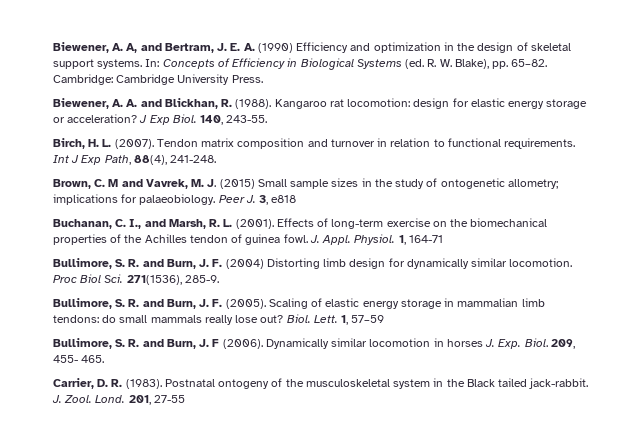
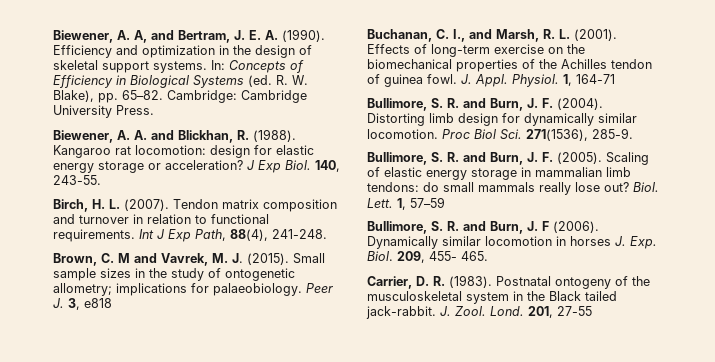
- Biewener, A. A, and Bertram, J. E. A. (1990) Efficiency and optimization in the design of skeletal support systems.
+ Biewener, A. A, and Bertram, J. E. A. (1990). Efficiency and optimization in the design of skeletal support systems.
- Brown, C. M and Vavrek, M. J. (2015) Small sample sizes in the study of ontogenetic allometry; implications for palaeobiology.
+ Brown, C. M and Vavrek, M. J. (2015). Small sample sizes in the study of ontogenetic allometry; implications for palaeobiology.
- Bullimore, S. R. and Burn, J. F. (2004) Distorting limb design for dynamically similar locomotion.
+ Bullimore, S. R. and Burn, J. F. (2004). Distorting limb design for dynamically similar locomotion.

